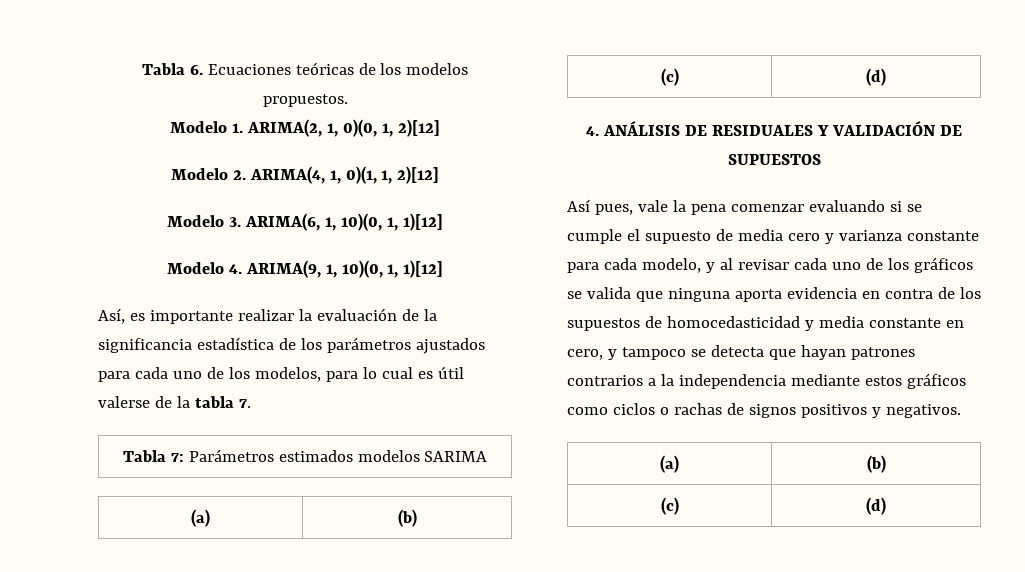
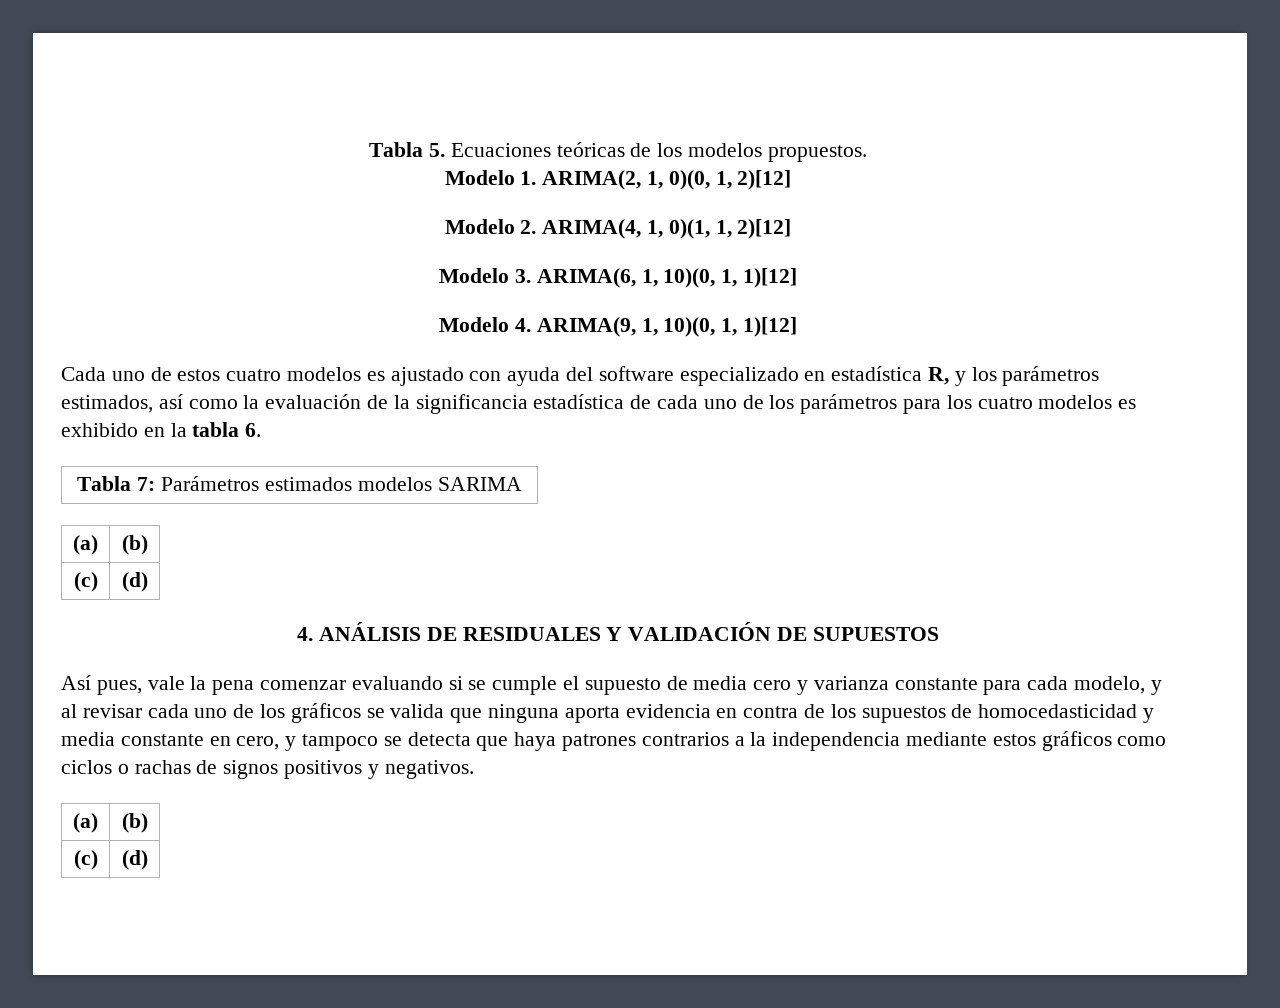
- Tabla 6. Ecuaciones teóricas de los modelos propuestos.
+ Tabla 5. Ecuaciones teóricas de los modelos propuestos.
- Así, es importante realizar la evaluación de la significancia estadística de los parámetros ajustados para cada uno de los modelos, para lo cual es útil valerse de la tabla 7.
+ Cada uno de estos cuatro modelos es ajustado con ayuda del software especializado en estadística R, y los parámetros estimados, así como la evaluación de la significancia estadística de cada uno de los parámetros para los cuatro modelos es exhibido en la tabla 6.
- Así pues, vale la pena comenzar evaluando si se cumple el supuesto de media cero y varianza constante para cada modelo, y al revisar cada uno de los gráficos se valida que ninguna aporta evidencia en contra de los supuestos de homocedasticidad y media constante en cero, y tampoco se detecta que hayan patrones contrarios a la independencia mediante estos gráficos como ciclos o rachas de signos positivos y negativos.
+ Así pues, vale la pena comenzar evaluando si se cumple el supuesto de media cero y varianza constante para cada modelo, y al revisar cada uno de los gráficos se valida que ninguna aporta evidencia en contra de los supuestos de homocedasticidad y media constante en cero, y tampoco se detecta que haya patrones contrarios a la independencia mediante estos gráficos como ciclos o rachas de signos positivos y negativos.

